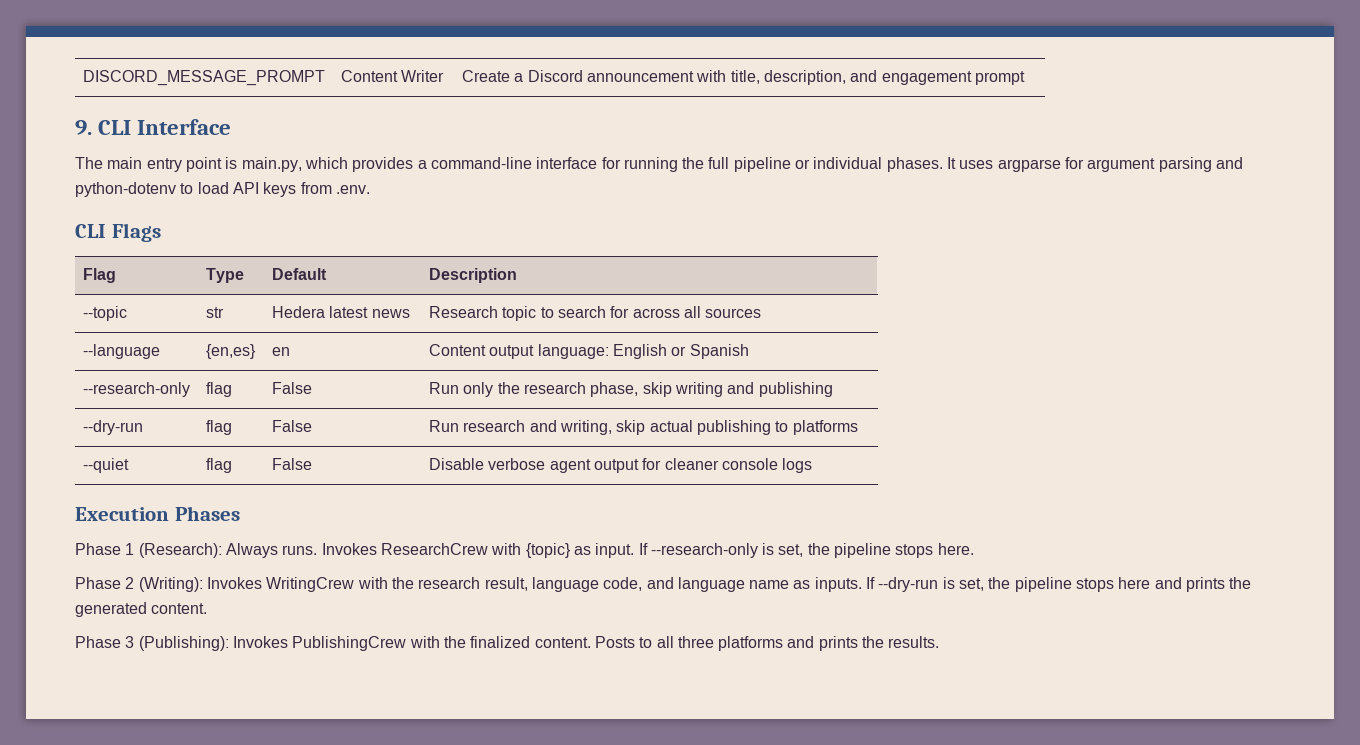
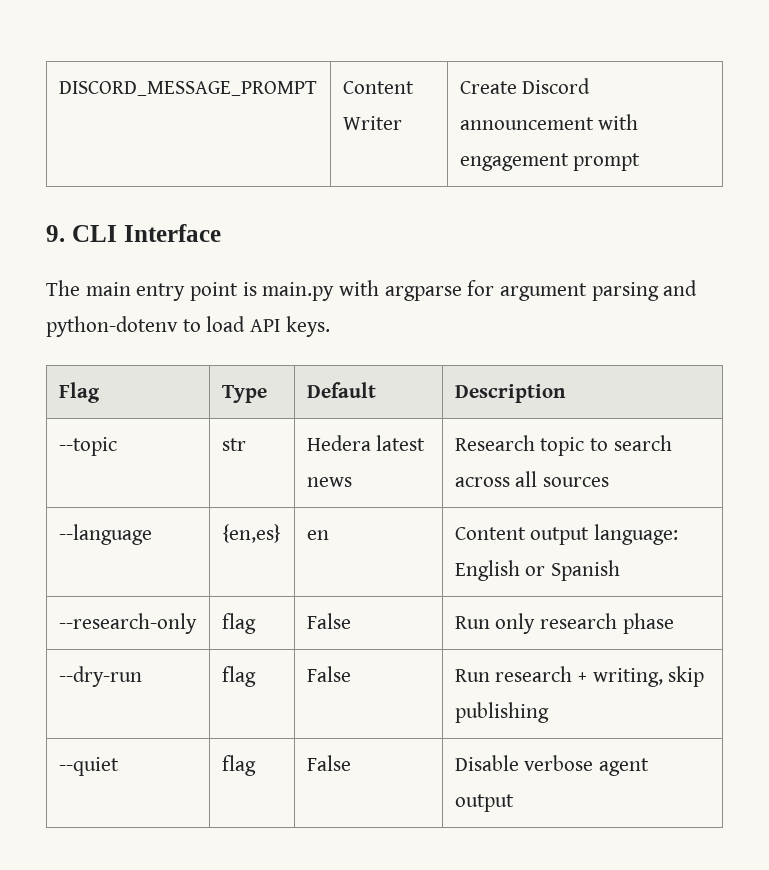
- DISCORD_MESSAGE_PROMPT | Content Writer | Create a Discord announcement with title, description, and engagement prompt
+ DISCORD_MESSAGE_PROMPT | Content Writer | Create Discord announcement with engagement prompt
- The main entry point is main.py, which provides a command-line interface for running the full pipeline or individual phases. It uses argparse for argument parsing and python-dotenv to load API keys from .env.
- CLI Flags
+ The main entry point is main.py with argparse for argument parsing and python-dotenv to load API keys.
- --topic | str | Hedera latest news | Research topic to search for across all sources
+ --topic | str | Hedera latest news | Research topic to search across all sources
- --research-only | flag | False | Run only the research phase, skip writing and publishing
+ --research-only | flag | False | Run only research phase
- --dry-run | flag | False | Run research and writing, skip actual publishing to platforms
+ --dry-run | flag | False | Run research + writing, skip publishing
- --quiet | flag | False | Disable verbose agent output for cleaner console logs
- Execution Phases
- Phase 1 (Research): Always runs. Invokes ResearchCrew with {topic} as input. If --research-only is set, the pipeline stops here.
- Phase 2 (Writing): Invokes WritingCrew with the research result, language code, and language name as inputs. If --dry-run is set, the pipeline stops here and prints the generated content.
- Phase 3 (Publishing): Invokes PublishingCrew with the finalized content. Posts to all three platforms and prints the results.
+ --quiet | flag | False | Disable verbose agent output

